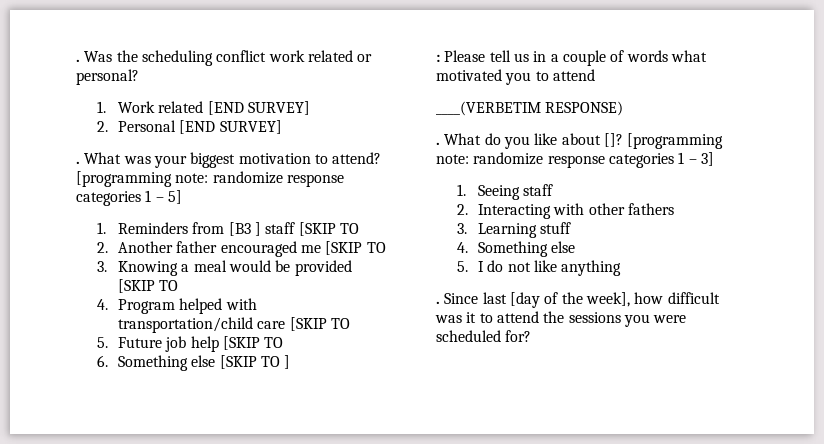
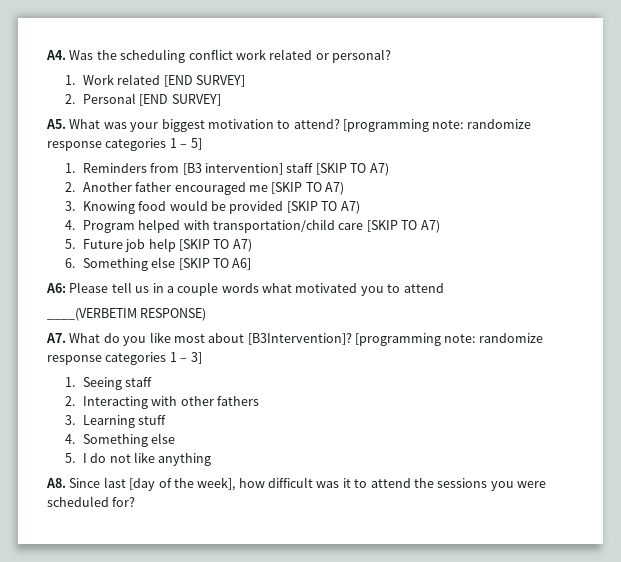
- . Was the scheduling conflict work related or personal?
+ A4. Was the scheduling conflict work related or personal?
- . What was your biggest motivation to attend?
+ A5. What was your biggest motivation to attend?
- 1. Reminders from [B3 ] staff [SKIP TO
+ 1. Reminders from [B3 intervention] staff [SKIP TO A7)
- 2. Another father encouraged me [SKIP TO
+ 2. Another father encouraged me [SKIP TO A7)
- 3. Knowing a meal would be provided [SKIP TO
+ 3. Knowing food would be provided [SKIP TO A7)
- 4. Program helped with transportation/child care [SKIP TO
+ 4. Program helped with transportation/child care [SKIP TO A7)
- 5. Future job help [SKIP TO
+ 5. Future job help [SKIP TO A7)
- 6. Something else [SKIP TO ]
- : Please tell us in a couple of words what motivated you to attend
+ 6. Something else [SKIP TO A6]
+ A6: Please tell us in a couple words what motivated you to attend
- . What do you like about []?
+ A7. What do you like most about [B3Intervention]?
- . Since last [day of the week], how difficult was it to attend the sessions you were scheduled for?
+ A8. Since last [day of the week], how difficult was it to attend the sessions you were scheduled for?

